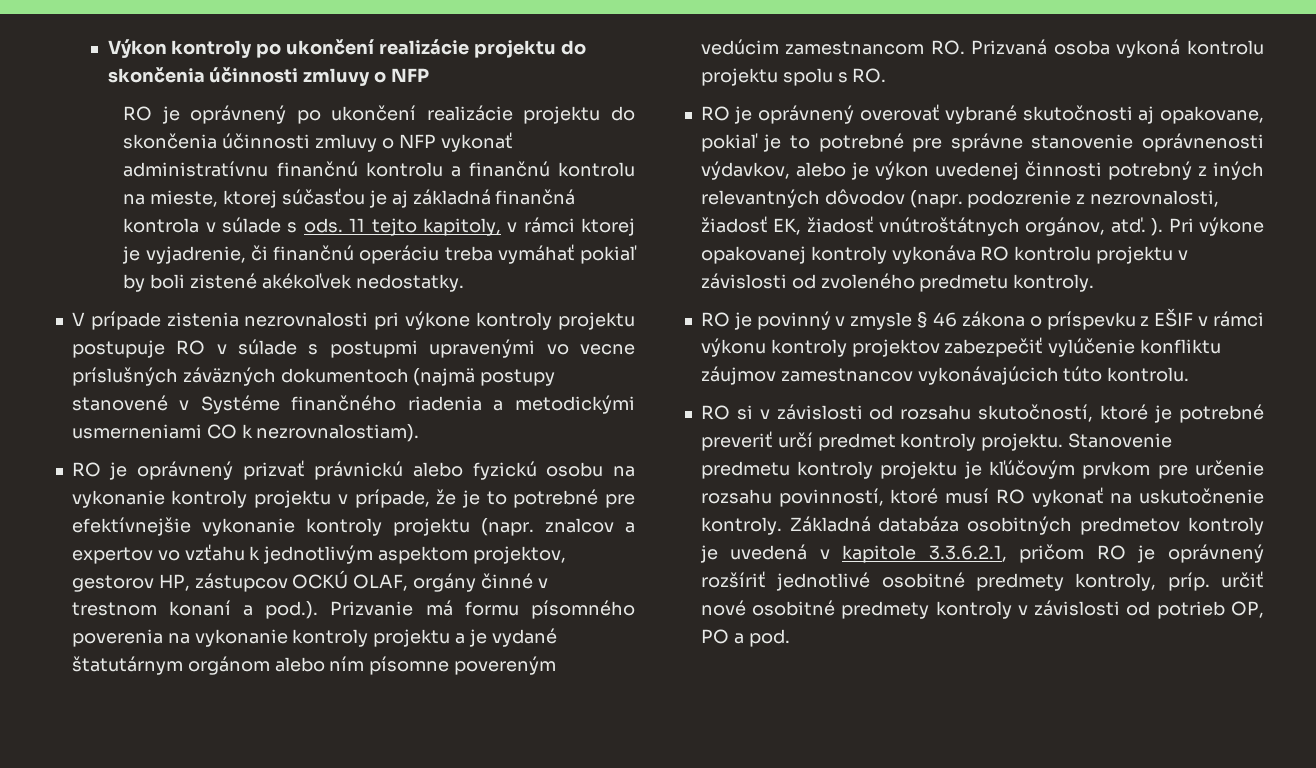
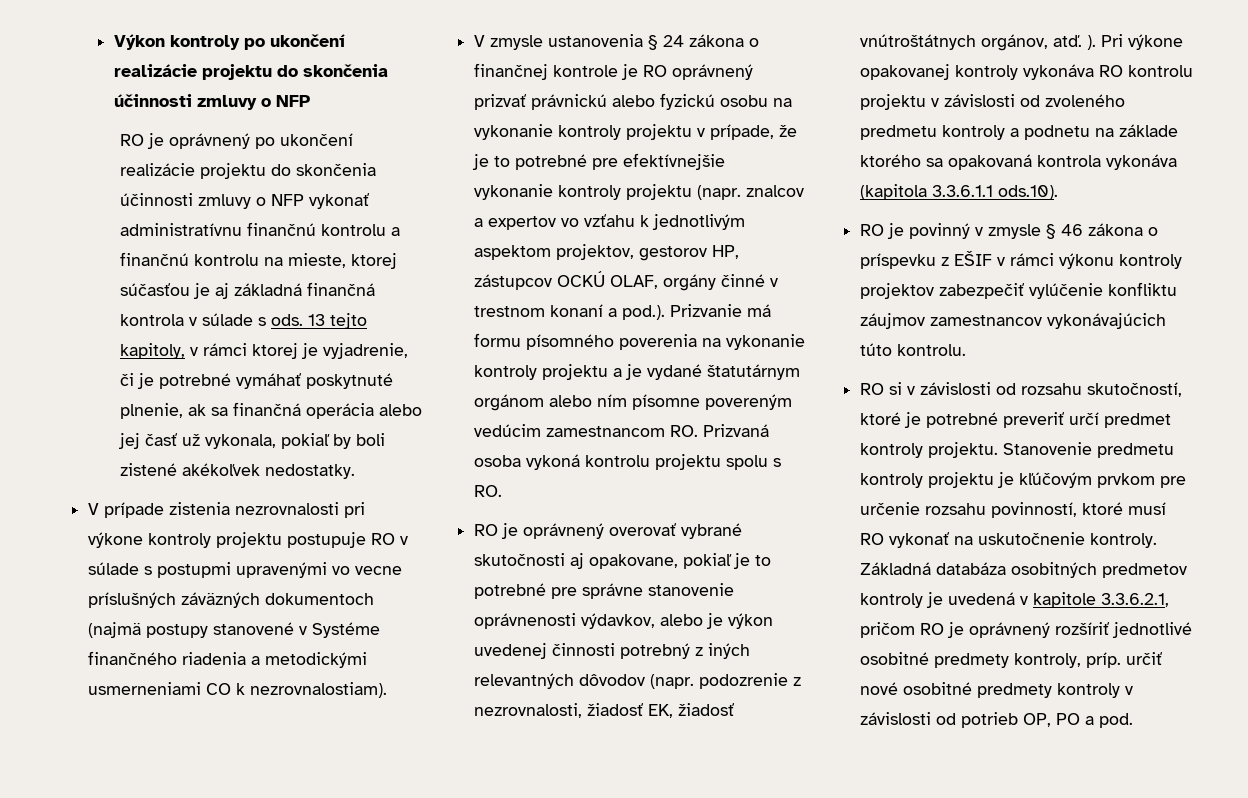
- 11 tejto kapitoly, v rámci ktorej je vyjadrenie, či finančnú operáciu treba vymáhať pokiaľ by boli zistené akékoľvek nedostatky.
+ 13 tejto kapitoly, v rámci ktorej je vyjadrenie, či je potrebné vymáhať poskytnuté plnenie, ak sa finančná operácia alebo jej časť už vykonala, pokiaľ by boli zistené akékoľvek nedostatky.
- RO je oprávnený prizvať právnickú alebo fyzickú osobu na vykonanie kontroly projektu v prípade, že je to potrebné pre efektívnejšie vykonanie kontroly projektu (napr. znalcov a expertov vo vzťahu k jednotlivým aspektom projektov, gestorov HP, zástupcov OCKÚ OLAF, orgány činné v trestnom konaní a pod.). Prizvanie má formu písomného poverenia na vykonanie kontroly projektu a je vydané štatutárnym orgánom alebo ním písomne povereným vedúcim zamestnancom RO. Prizvaná osoba vykoná kontrolu projektu spolu s RO.
+ V zmysle ustanovenia § 24 zákona o finančnej kontrole je RO oprávnený prizvať právnickú alebo fyzickú osobu na vykonanie kontroly projektu v prípade, že je to potrebné pre efektívnejšie vykonanie kontroly projektu (napr. znalcov a expertov vo vzťahu k jednotlivým aspektom projektov, gestorov HP, zástupcov OCKÚ OLAF, orgány činné v trestnom konaní a pod.). Prizvanie má formu písomného poverenia na vykonanie kontroly projektu a je vydané štatutárnym orgánom alebo ním písomne povereným vedúcim zamestnancom RO. Prizvaná osoba vykoná kontrolu projektu spolu s RO.
- Pri výkone opakovanej kontroly vykonáva RO kontrolu projektu v závislosti od zvoleného predmetu kontroly.
+ Pri výkone opakovanej kontroly vykonáva RO kontrolu projektu v závislosti od zvoleného predmetu kontroly a podnetu na základe ktorého sa opakovaná kontrola vykonáva (kapitola 3.3.6.1.1 ods.10).

